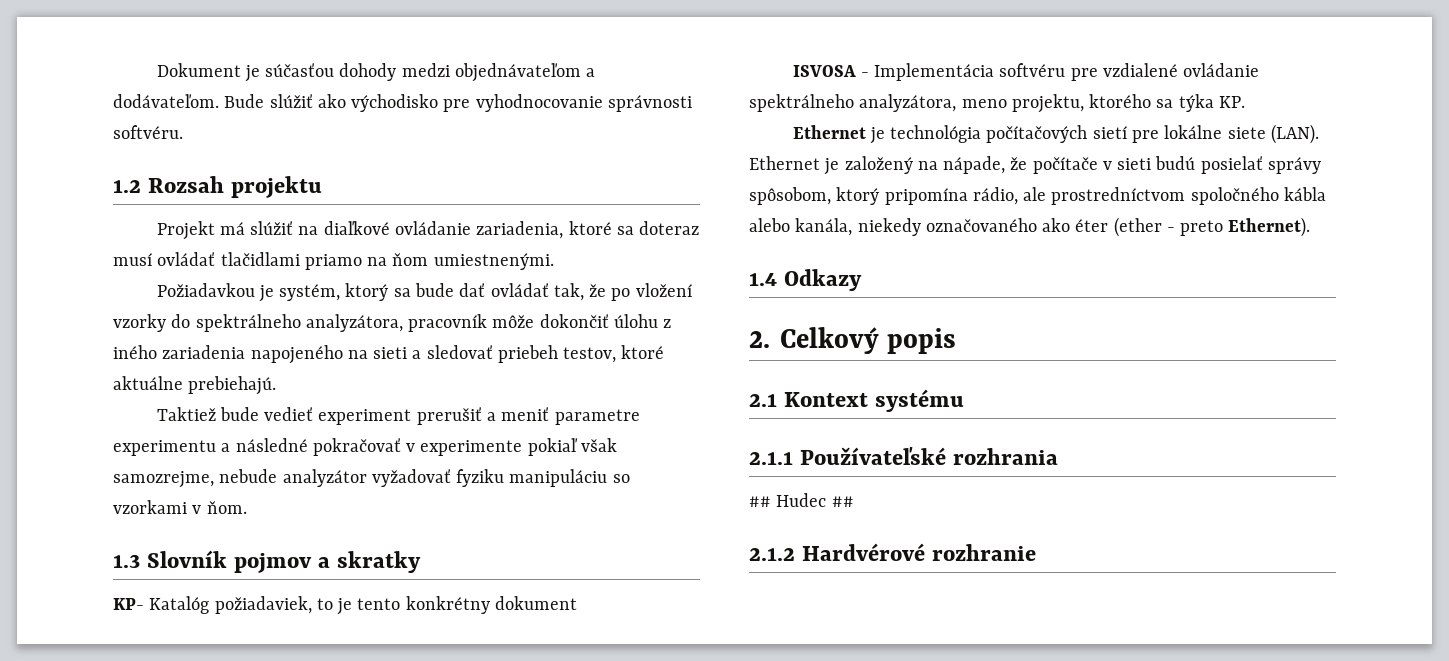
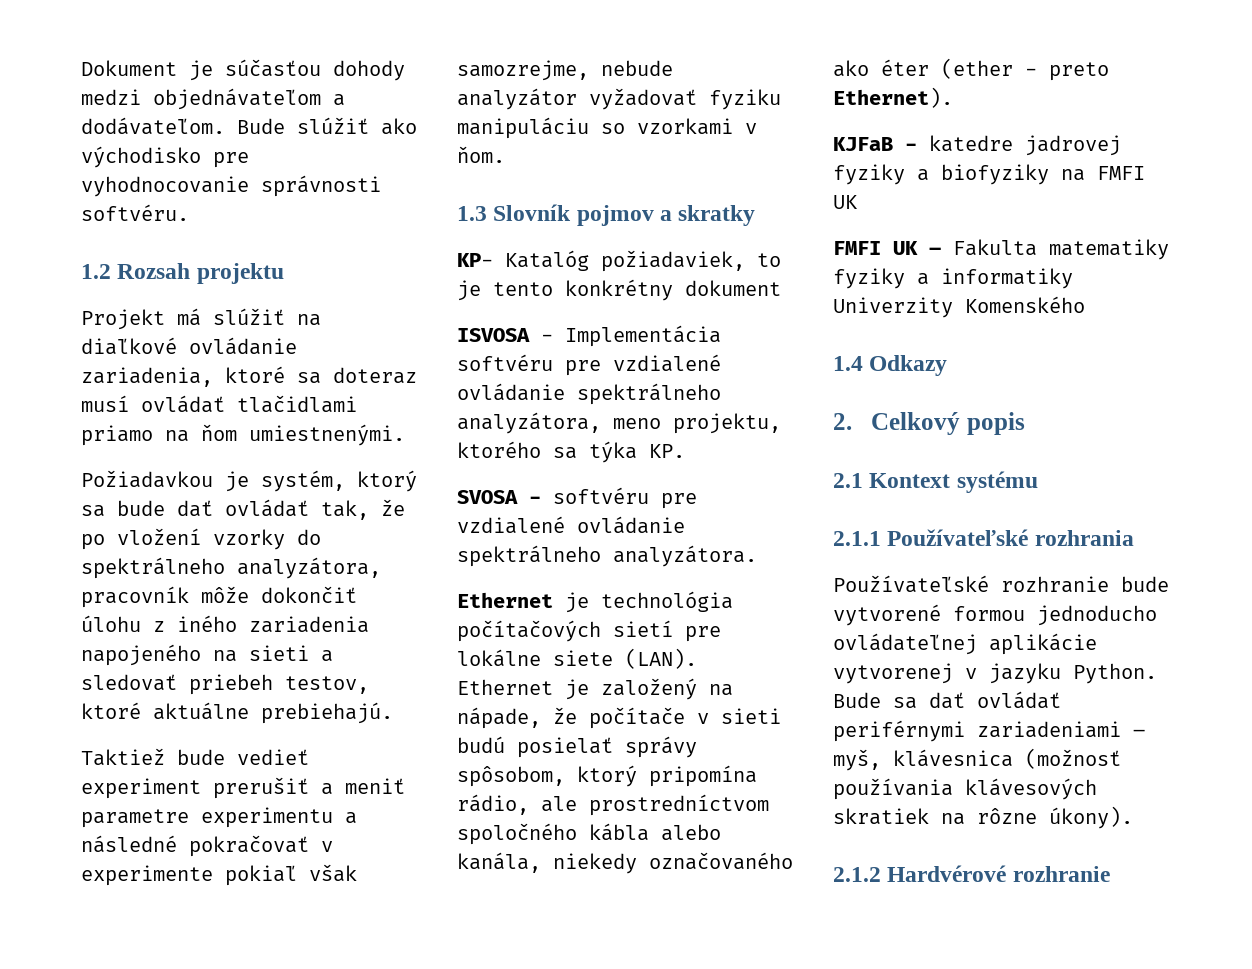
+ SVOSA - softvéru pre vzdialené ovládanie spektrálneho analyzátora.
+ KJFaB - katedre jadrovej fyziky a biofyziky na FMFI UK
+ FMFI UK – Fakulta matematiky fyziky a informatiky Univerzity Komenského
- ## Hudec ##
+ Používateľské rozhranie bude vytvorené formou jednoducho ovládateľnej aplikácie vytvorenej v jazyku Python. Bude sa dať ovládať periférnymi zariadeniami – myš, klávesnica (možnosť používania klávesových skratiek na rôzne úkony).

